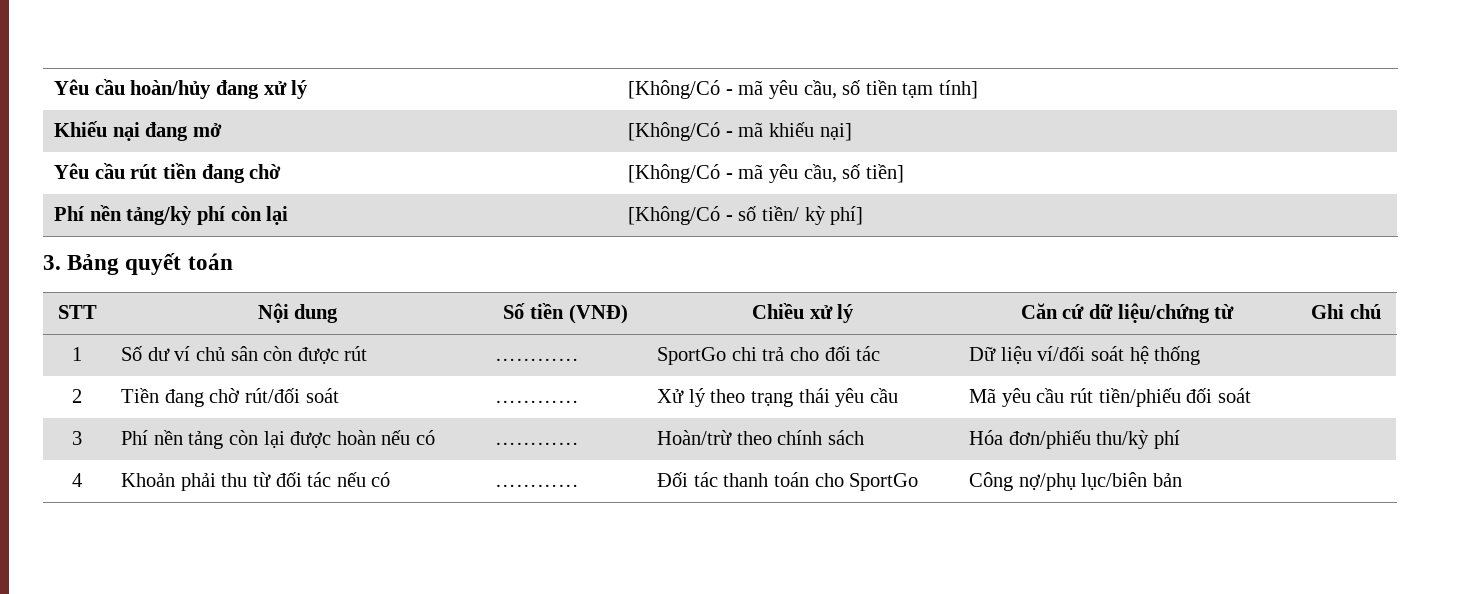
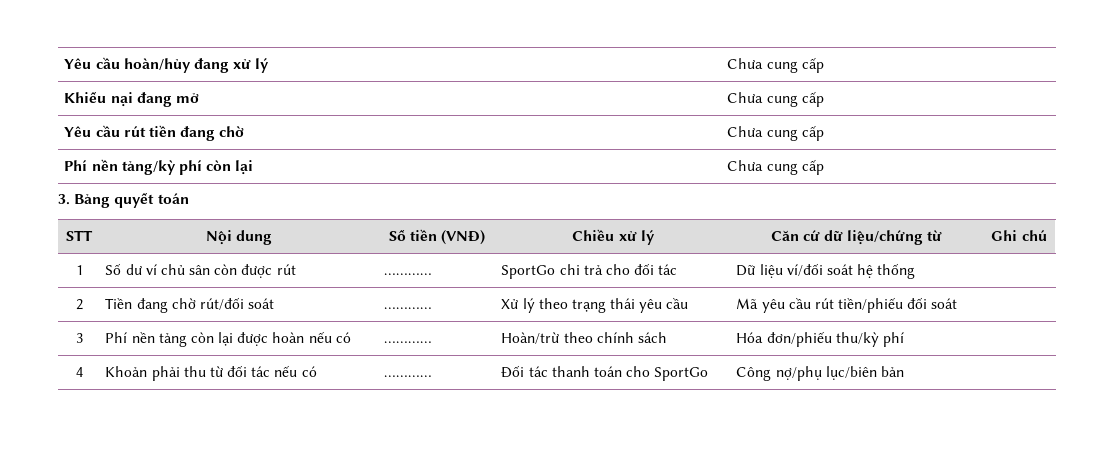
- Yêu cầu hoàn/hủy đang xử lý | [Không/Có - mã yêu cầu, số tiền tạm tính]
+ Yêu cầu hoàn/hủy đang xử lý | Chưa cung cấp
- Khiếu nại đang mở | [Không/Có - mã khiếu nại]
+ Khiếu nại đang mở | Chưa cung cấp
- Yêu cầu rút tiền đang chờ | [Không/Có - mã yêu cầu, số tiền]
+ Yêu cầu rút tiền đang chờ | Chưa cung cấp
- Phí nền tảng/kỳ phí còn lại | [Không/Có - số tiền/ kỳ phí]
+ Phí nền tảng/kỳ phí còn lại | Chưa cung cấp

